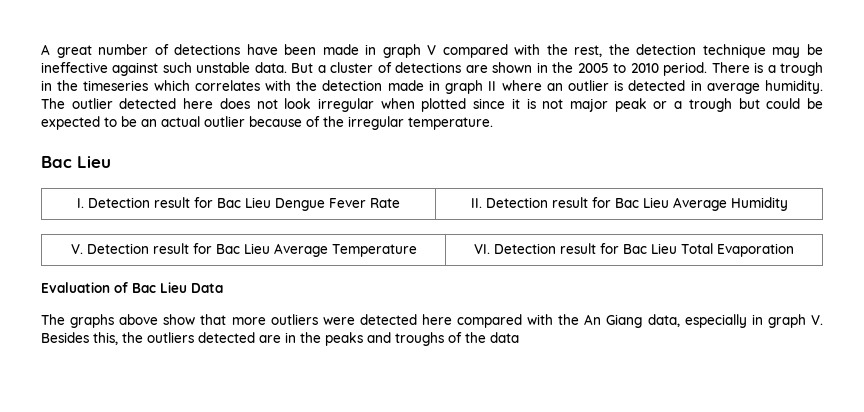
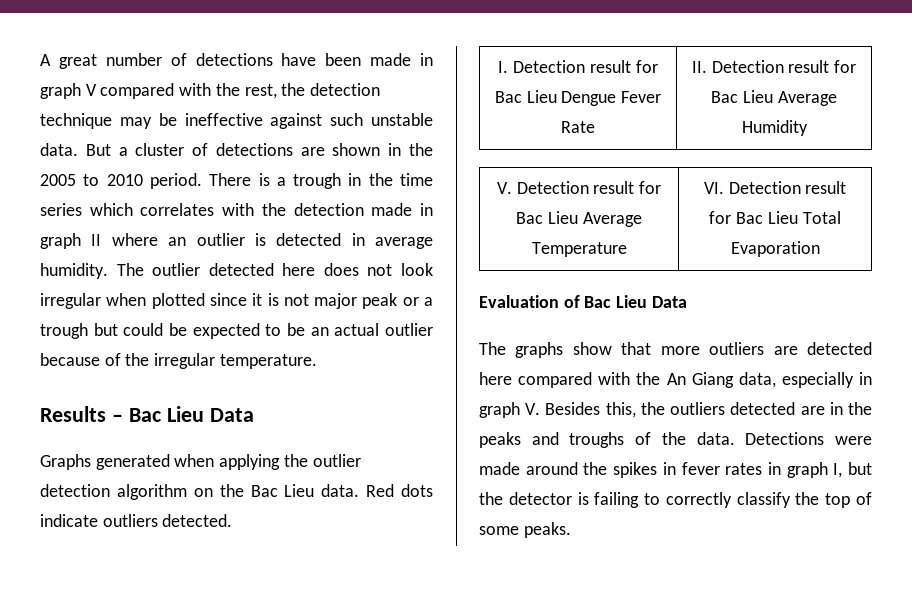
- There is a trough in the timeseries which correlates with the detection made in graph II where an outlier is detected in average humidity.
+ There is a trough in the time series which correlates with the detection made in graph II where an outlier is detected in average humidity.
  The outlier detected here does not look irregular when plotted since it is not major peak or a trough but could be expected to be an actual outlier because of the irregular temperature.
- Bac Lieu
+ Results – Bac Lieu Data
+ Graphs generated when applying the outlier detection algorithm on the Bac Lieu data. Red dots indicate outliers detected.
- The graphs above show that more outliers were detected here compared with the An Giang data, especially in graph V. Besides this, the outliers detected are in the peaks and troughs of the data
+ The graphs show that more outliers are detected here compared with the An Giang data, especially in graph V. Besides this, the outliers detected are in the peaks and troughs of the data. Detections were made around the spikes in fever rates in graph I, but the detector is failing to correctly classify the top of some peaks.

